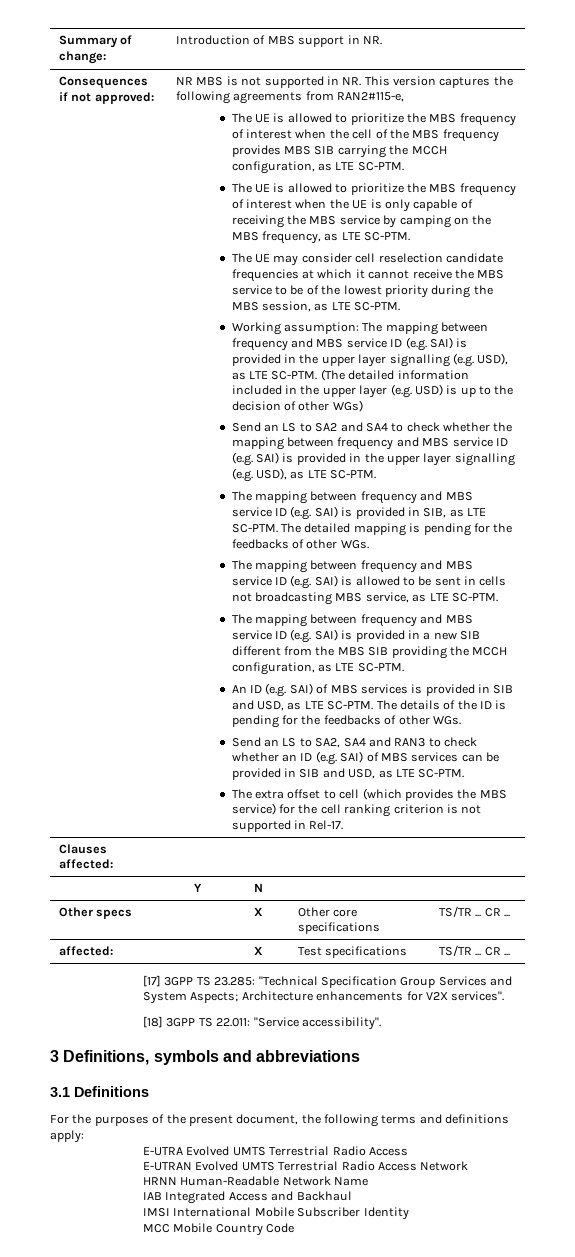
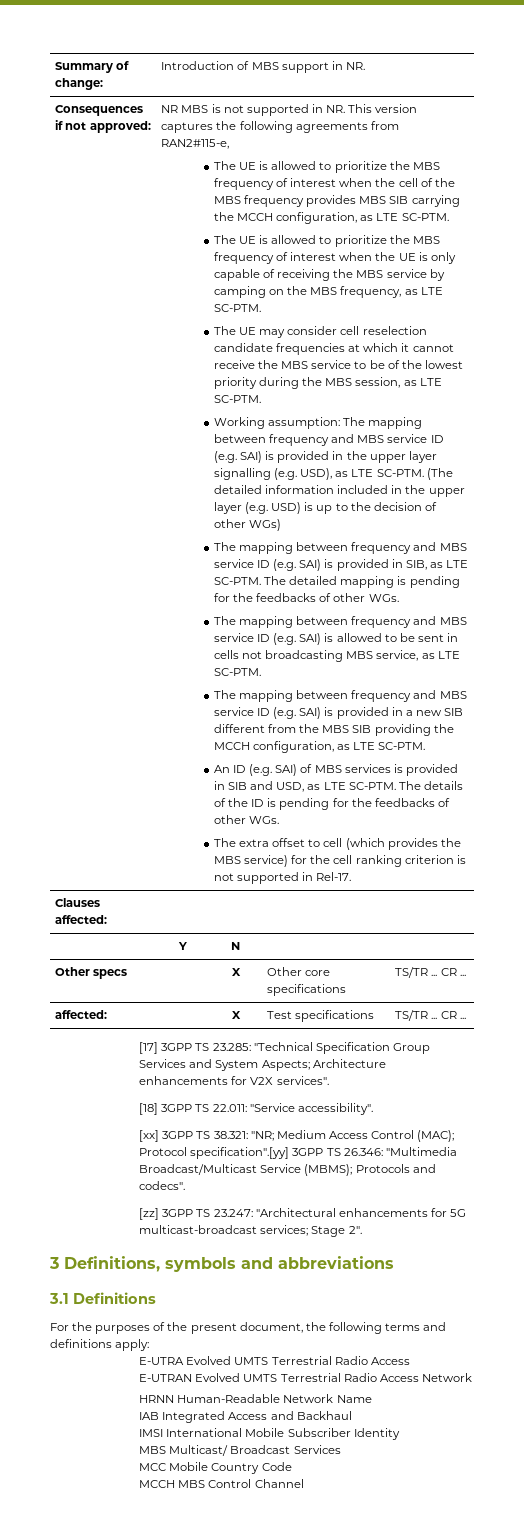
- Send an LS to SA2 and SA4 to check whether the mapping between frequency and MBS service ID (e.g. SAI) is provided in the upper layer signalling (e.g. USD), as LTE SC-PTM.
- Send an LS to SA2, SA4 and RAN3 to check whether an ID (e.g. SAI) of MBS services can be provided in SIB and USD, as LTE SC-PTM.
+ [xx] 3GPP TS 38.321: "NR; Medium Access Control (MAC); Protocol specification".[yy] 3GPP TS 26.346: "Multimedia Broadcast/Multicast Service (MBMS); Protocols and codecs".
+ [zz] 3GPP TS 23.247: "Architectural enhancements for 5G multicast-broadcast services; Stage 2".
+ MBS Multicast/ Broadcast Services
+ MCCH MBS Control Channel

